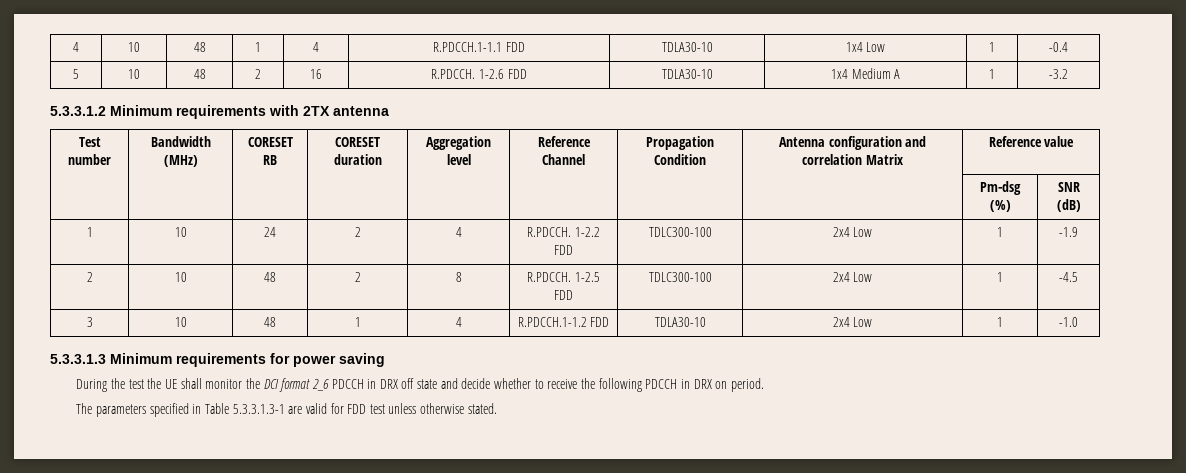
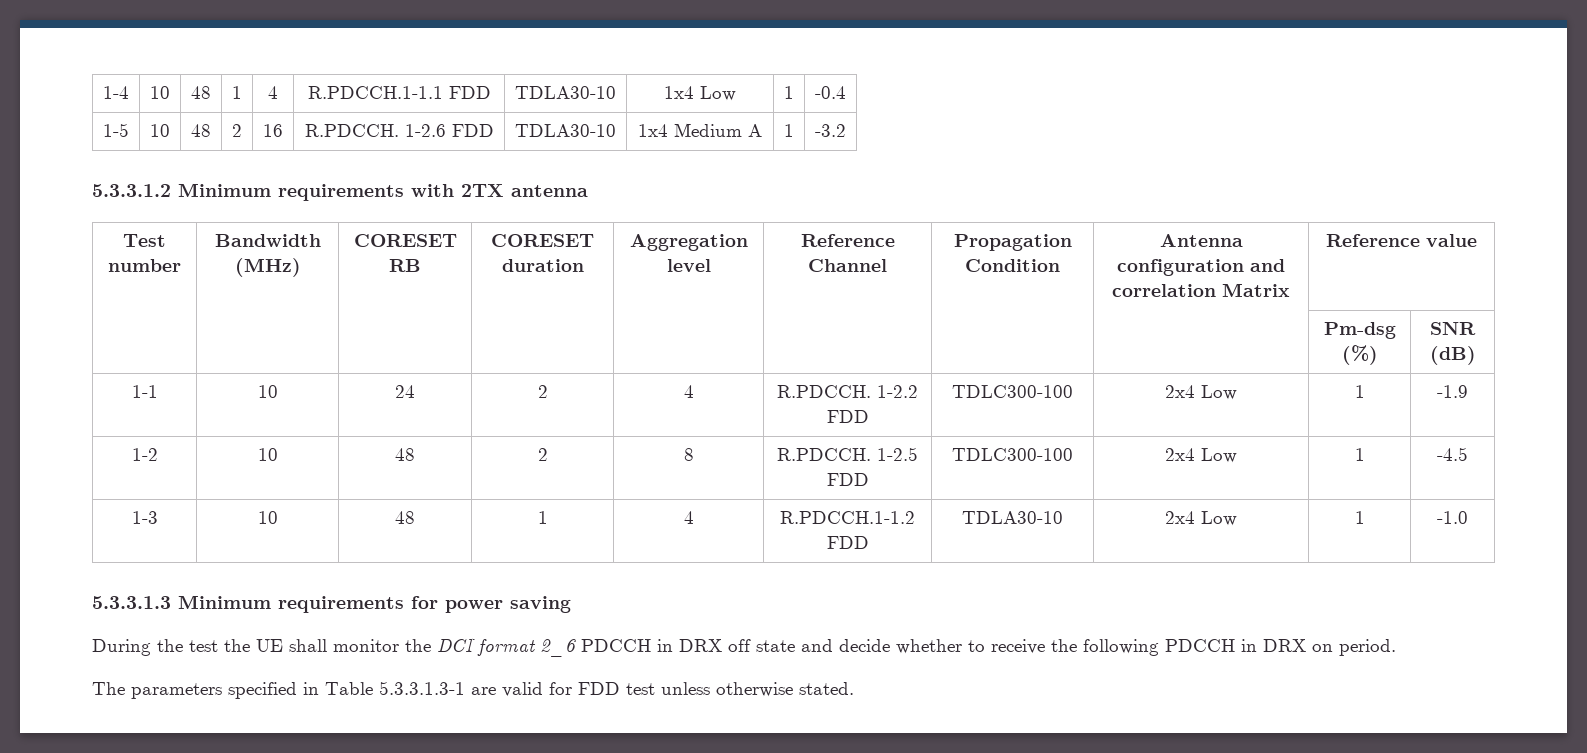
- 4 | 10 | 48 | 1 | 4 | R.PDCCH.1-1.1 FDD | TDLA30-10 | 1x4 Low | 1 | -0.4
+ 1-4 | 10 | 48 | 1 | 4 | R.PDCCH.1-1.1 FDD | TDLA30-10 | 1x4 Low | 1 | -0.4
- 5 | 10 | 48 | 2 | 16 | R.PDCCH. 1-2.6 FDD | TDLA30-10 | 1x4 Medium A | 1 | -3.2
+ 1-5 | 10 | 48 | 2 | 16 | R.PDCCH. 1-2.6 FDD | TDLA30-10 | 1x4 Medium A | 1 | -3.2
- 1 | 10 | 24 | 2 | 4 | R.PDCCH. 1-2.2 FDD | TDLC300-100 | 2x4 Low | 1 | -1.9
+ 1-1 | 10 | 24 | 2 | 4 | R.PDCCH. 1-2.2 FDD | TDLC300-100 | 2x4 Low | 1 | -1.9
- 2 | 10 | 48 | 2 | 8 | R.PDCCH. 1-2.5 FDD | TDLC300-100 | 2x4 Low | 1 | -4.5
+ 1-2 | 10 | 48 | 2 | 8 | R.PDCCH. 1-2.5 FDD | TDLC300-100 | 2x4 Low | 1 | -4.5
- 3 | 10 | 48 | 1 | 4 | R.PDCCH.1-1.2 FDD | TDLA30-10 | 2x4 Low | 1 | -1.0
+ 1-3 | 10 | 48 | 1 | 4 | R.PDCCH.1-1.2 FDD | TDLA30-10 | 2x4 Low | 1 | -1.0

